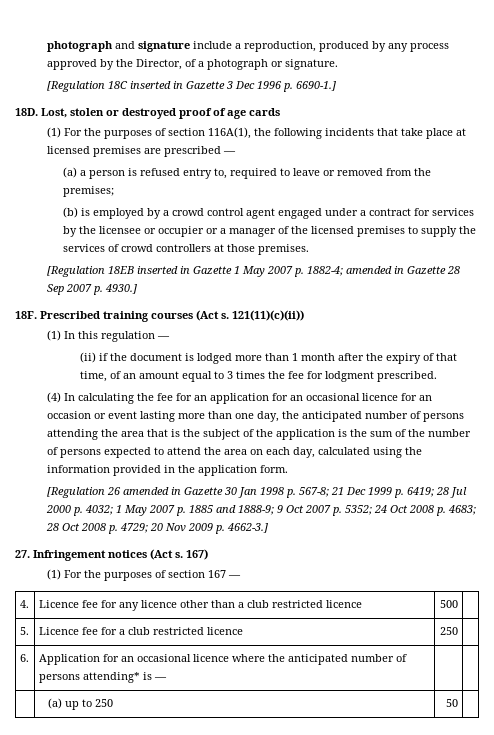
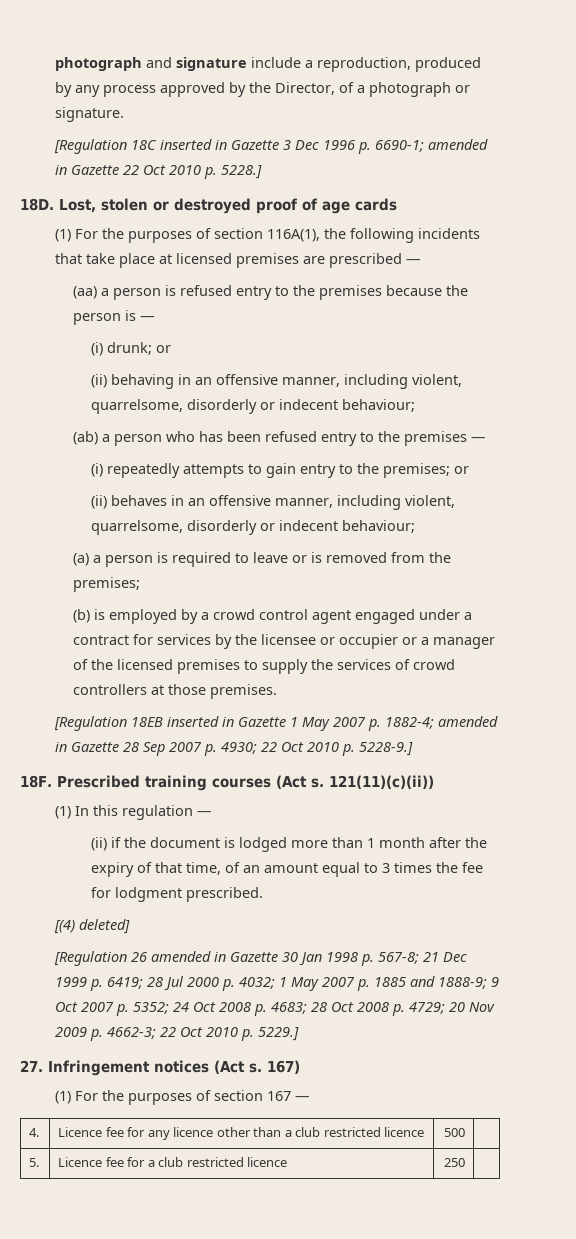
- [Regulation 18C inserted in Gazette 3 Dec 1996 p. 6690-1.]
+ [Regulation 18C inserted in Gazette 3 Dec 1996 p. 6690-1; amended in Gazette 22 Oct 2010 p. 5228.]
- (a) a person is refused entry to, required to leave or removed from the premises;
+ (aa) a person is refused entry to the premises because the person is —
+ (i) drunk; or
+ (ii) behaving in an offensive manner, including violent, quarrelsome, disorderly or indecent behaviour;
+ (ab) a person who has been refused entry to the premises —
+ (i) repeatedly attempts to gain entry to the premises; or
+ (ii) behaves in an offensive manner, including violent, quarrelsome, disorderly or indecent behaviour;
+ (a) a person is required to leave or is removed from the premises;
- [Regulation 18EB inserted in Gazette 1 May 2007 p. 1882-4; amended in Gazette 28 Sep 2007 p. 4930.]
+ [Regulation 18EB inserted in Gazette 1 May 2007 p. 1882-4; amended in Gazette 28 Sep 2007 p. 4930; 22 Oct 2010 p. 5228-9.]
- (4) In calculating the fee for an application for an occasional licence for an occasion or event lasting more than one day, the anticipated number of persons attending the area that is the subject of the application is the sum of the number of persons expected to attend the area on each day, calculated using the information provided in the application form.
+ [(4) deleted]
- [Regulation 26 amended in Gazette 30 Jan 1998 p. 567-8; 21 Dec 1999 p. 6419; 28 Jul 2000 p. 4032; 1 May 2007 p. 1885 and 1888-9; 9 Oct 2007 p. 5352; 24 Oct 2008 p. 4683; 28 Oct 2008 p. 4729; 20 Nov 2009 p. 4662-3.]
+ [Regulation 26 amended in Gazette 30 Jan 1998 p. 567-8; 21 Dec 1999 p. 6419; 28 Jul 2000 p. 4032; 1 May 2007 p. 1885 and 1888-9; 9 Oct 2007 p. 5352; 24 Oct 2008 p. 4683; 28 Oct 2008 p. 4729; 20 Nov 2009 p. 4662-3; 22 Oct 2010 p. 5229.]
- 6. | Application for an occasional licence where the anticipated number of persons attending* is — | |
- | (a) up to 250 | 50 |

